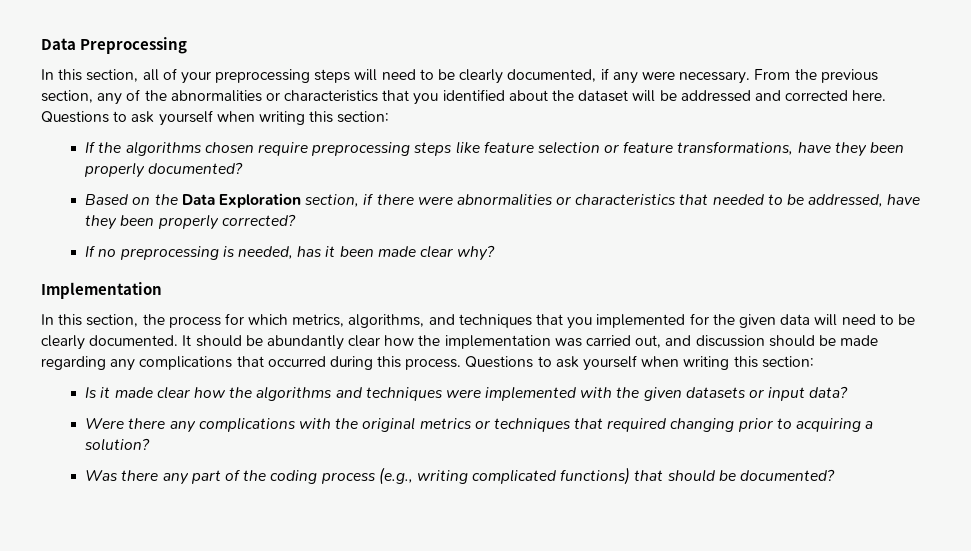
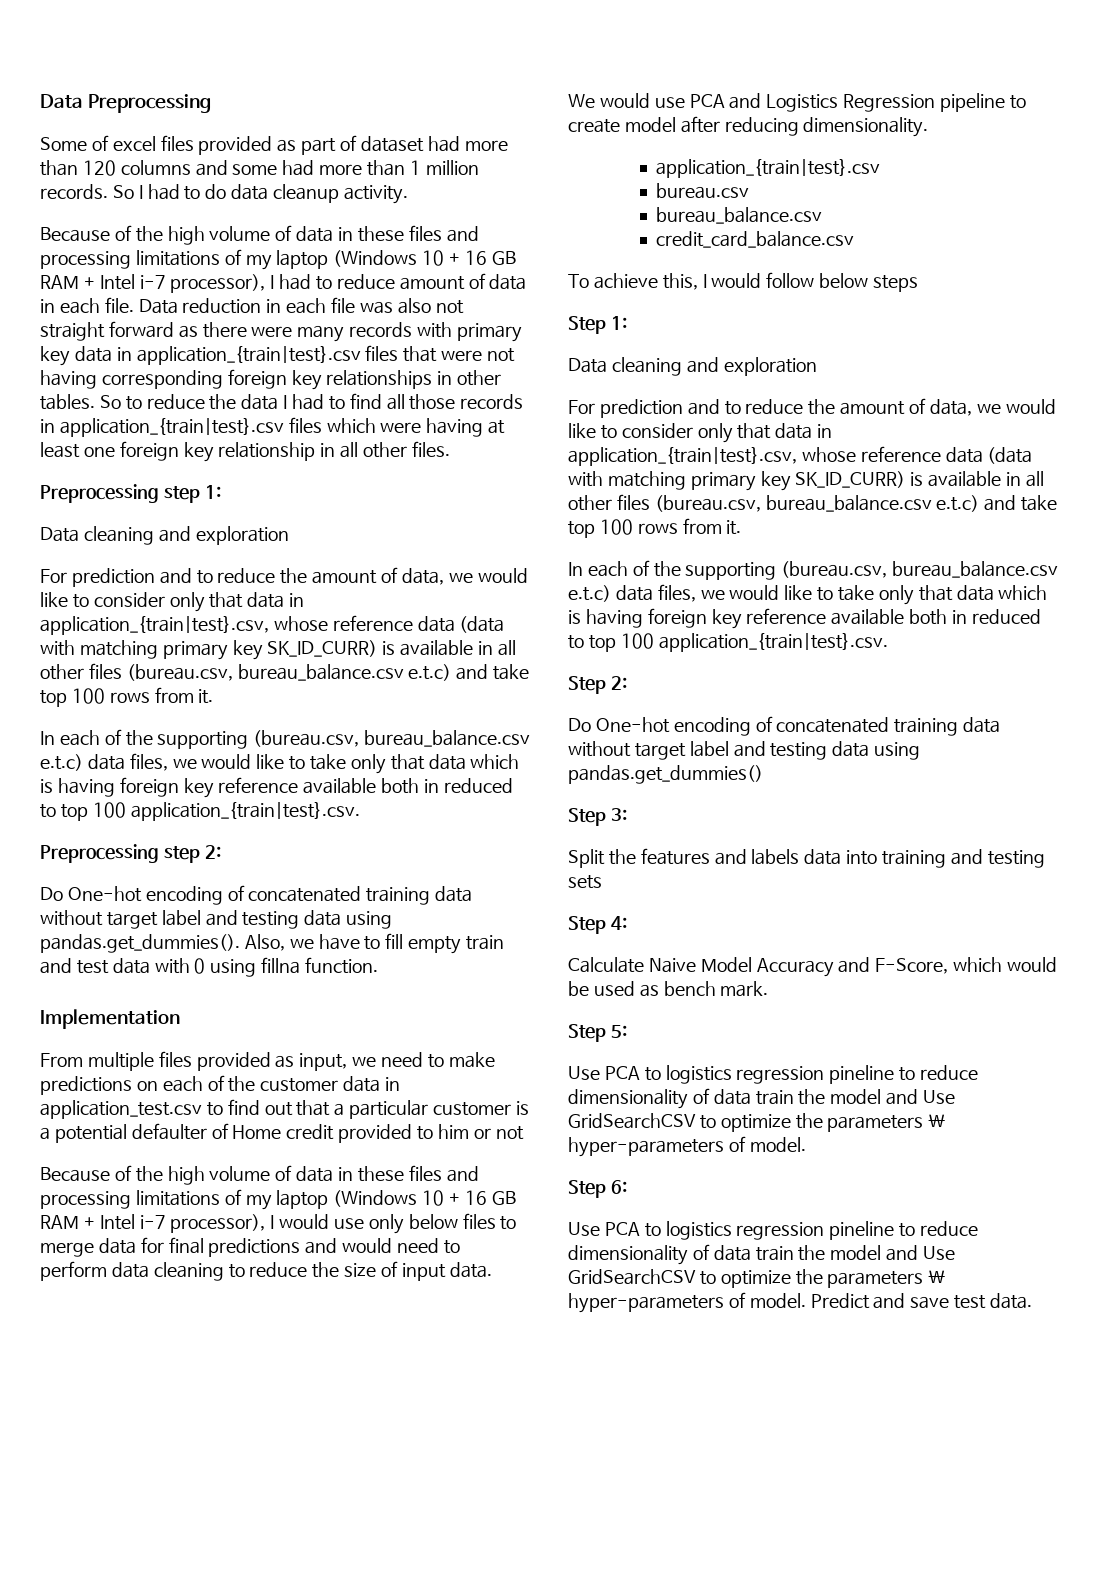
- In this section, all of your preprocessing steps will need to be clearly documented, if any were necessary. From the previous section, any of the abnormalities or characteristics that you identified about the dataset will be addressed and corrected here. Questions to ask yourself when writing this section:
- If the algorithms chosen require preprocessing steps like feature selection or feature transformations, have they been properly documented?
- Based on the Data Exploration section, if there were abnormalities or characteristics that needed to be addressed, have they been properly corrected?
- If no preprocessing is needed, has it been made clear why?
+ Some of excel files provided as part of dataset had more than 120 columns and some had more than 1 million records. So I had to do data cleanup activity.
+ Because of the high volume of data in these files and processing limitations of my laptop (Windows 10 + 16 GB RAM + Intel i-7 processor), I had to reduce amount of data in each file. Data reduction in each file was also not straight forward as there were many records with primary key data in application_{train|test}.csv files that were not having corresponding foreign key relationships in other tables. So to reduce the data I had to find all those records in application_{train|test}.csv files which were having at least one foreign key relationship in all other files.
+ Preprocessing step 1:
+ Data cleaning and exploration
+ For prediction and to reduce the amount of data, we would like to consider only that data in application_{train|test}.csv, whose reference data (data with matching primary key SK_ID_CURR) is available in all other files (bureau.csv, bureau_balance.csv e.t.c) and take top 100 rows from it.
+ In each of the supporting (bureau.csv, bureau_balance.csv e.t.c) data files, we would like to take only that data which is having foreign key reference available both in reduced to top 100 application_{train|test}.csv.
+ Preprocessing step 2:
+ Do One-hot encoding of concatenated training data without target label and testing data using pandas.get_dummies(). Also, we have to fill empty train and test data with 0 using fillna function.
  Implementation
- In this section, the process for which metrics, algorithms, and techniques that you implemented for the given data will need to be clearly documented. It should be abundantly clear how the implementation was carried out, and discussion should be made regarding any complications that occurred during this process. Questions to ask yourself when writing this section:
- Is it made clear how the algorithms and techniques were implemented with the given datasets or input data?
- Were there any complications with the original metrics or techniques that required changing prior to acquiring a solution?
- Was there any part of the coding process (e.g., writing complicated functions) that should be documented?
+ From multiple files provided as input, we need to make predictions on each of the customer data in application_test.csv to find out that a particular customer is a potential defaulter of Home credit provided to him or not
+ Because of the high volume of data in these files and processing limitations of my laptop (Windows 10 + 16 GB RAM + Intel i-7 processor), I would use only below files to merge data for final predictions and would need to perform data cleaning to reduce the size of input data.
+ We would use PCA and Logistics Regression pipeline to create model after reducing dimensionality.
+ application_{train|test}.csv
+ bureau.csv
+ bureau_balance.csv
+ credit_card_balance.csv
+ To achieve this, I would follow below steps
+ Step 1:
+ Data cleaning and exploration
+ For prediction and to reduce the amount of data, we would like to consider only that data in application_{train|test}.csv, whose reference data (data with matching primary key SK_ID_CURR) is available in all other files (bureau.csv, bureau_balance.csv e.t.c) and take top 100 rows from it.
+ In each of the supporting (bureau.csv, bureau_balance.csv e.t.c) data files, we would like to take only that data which is having foreign key reference available both in reduced to top 100 application_{train|test}.csv.
+ Step 2:
+ Do One-hot encoding of concatenated training data without target label and testing data using pandas.get_dummies()
+ Step 3:
+ Split the features and labels data into training and testing sets
+ Step 4:
+ Calculate Naive Model Accuracy and F-Score, which would be used as bench mark.
+ Step 5:
+ Use PCA to logistics regression pineline to reduce dimensionality of data train the model and Use GridSearchCSV to optimize the parameters \ hyper-parameters of model.
+ Step 6:
+ Use PCA to logistics regression pineline to reduce dimensionality of data train the model and Use GridSearchCSV to optimize the parameters \ hyper-parameters of model. Predict and save test data.

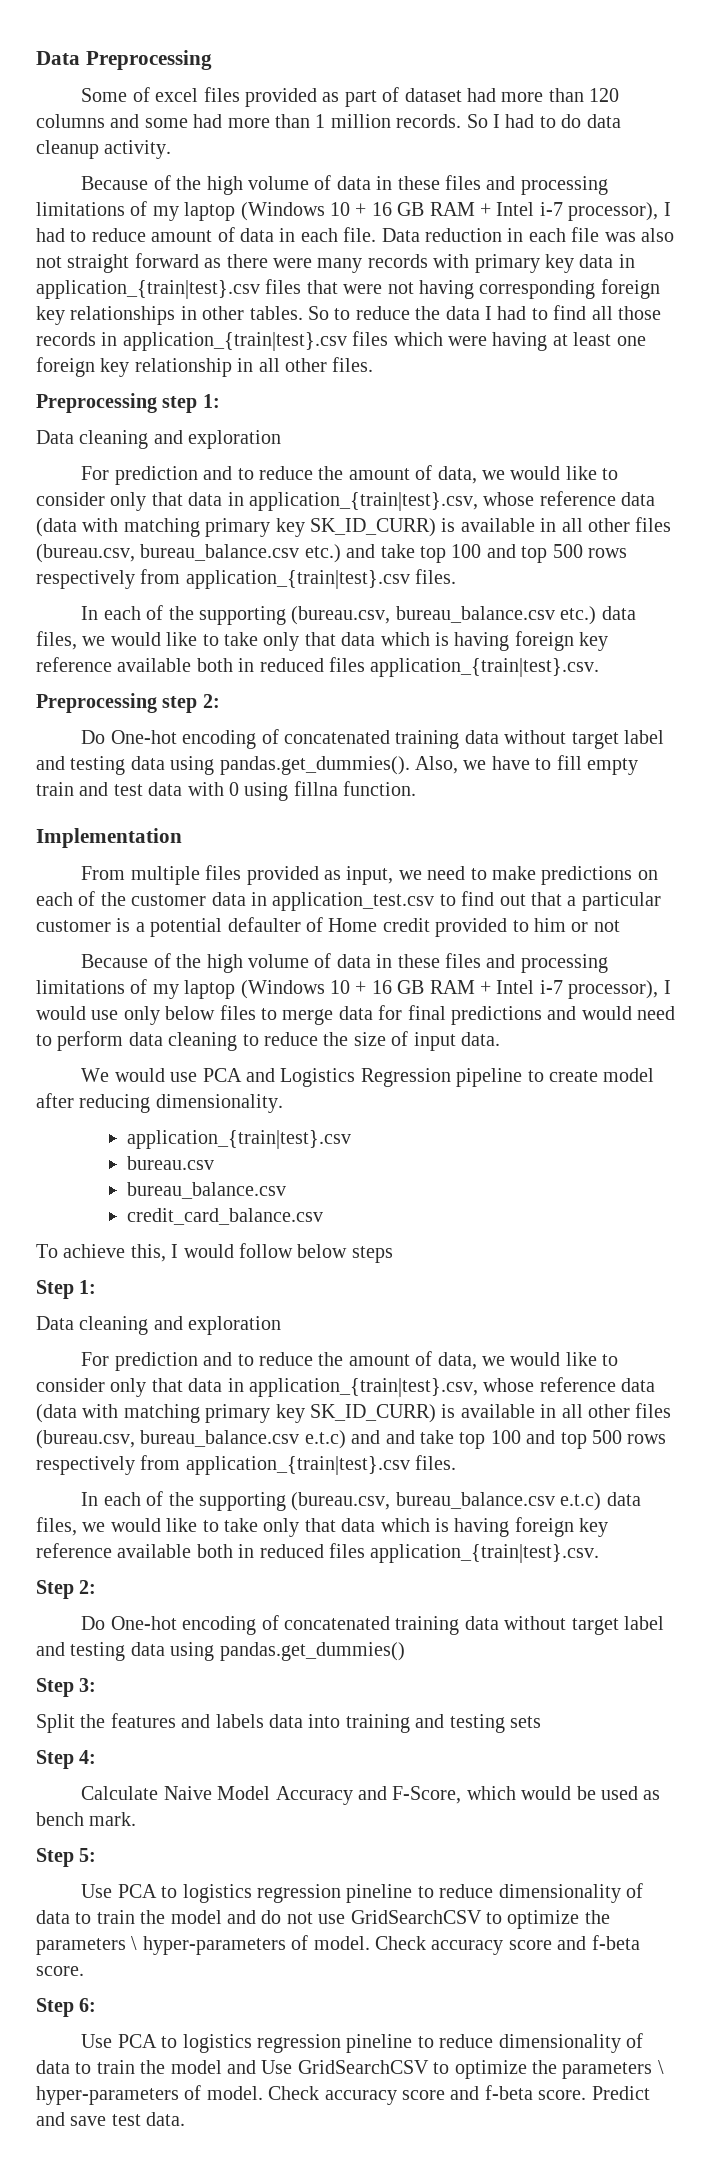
  Preprocessing step 1:
  Data cleaning and exploration
- For prediction and to reduce the amount of data, we would like to consider only that data in application_{train|test}.csv, whose reference data (data with matching primary key SK_ID_CURR) is available in all other files (bureau.csv, bureau_balance.csv e.t.c) and take top 100 rows from it.
- In each of the supporting (bureau.csv, bureau_balance.csv e.t.c) data files, we would like to take only that data which is having foreign key reference available both in reduced to top 100 application_{train|test}.csv.
+ For prediction and to reduce the amount of data, we would like to consider only that data in application_{train|test}.csv, whose reference data (data with matching primary key SK_ID_CURR) is available in all other files (bureau.csv, bureau_balance.csv etc.) and take top 100 and top 500 rows respectively from application_{train|test}.csv files.
+ In each of the supporting (bureau.csv, bureau_balance.csv etc.) data files, we would like to take only that data which is having foreign key reference available both in reduced files application_{train|test}.csv.
  Step 1:
  Data cleaning and exploration
- For prediction and to reduce the amount of data, we would like to consider only that data in application_{train|test}.csv, whose reference data (data with matching primary key SK_ID_CURR) is available in all other files (bureau.csv, bureau_balance.csv e.t.c) and take top 100 rows from it.
- In each of the supporting (bureau.csv, bureau_balance.csv e.t.c) data files, we would like to take only that data which is having foreign key reference available both in reduced to top 100 application_{train|test}.csv.
+ For prediction and to reduce the amount of data, we would like to consider only that data in application_{train|test}.csv, whose reference data (data with matching primary key SK_ID_CURR) is available in all other files (bureau.csv, bureau_balance.csv e.t.c) and and take top 100 and top 500 rows respectively from application_{train|test}.csv files.
+ In each of the supporting (bureau.csv, bureau_balance.csv e.t.c) data files, we would like to take only that data which is having foreign key reference available both in reduced files application_{train|test}.csv.
  Step 5:
- Use PCA to logistics regression pineline to reduce dimensionality of data train the model and Use GridSearchCSV to optimize the parameters \ hyper-parameters of model.
+ Use PCA to logistics regression pineline to reduce dimensionality of data to train the model and do not use GridSearchCSV to optimize the parameters \ hyper-parameters of model. Check accuracy score and f-beta score.
  Step 6:
- Use PCA to logistics regression pineline to reduce dimensionality of data train the model and Use GridSearchCSV to optimize the parameters \ hyper-parameters of model.
+ Use PCA to logistics regression pineline to reduce dimensionality of data to train the model and Use GridSearchCSV to optimize the parameters \ hyper-parameters of model. Check accuracy score and f-beta score.

